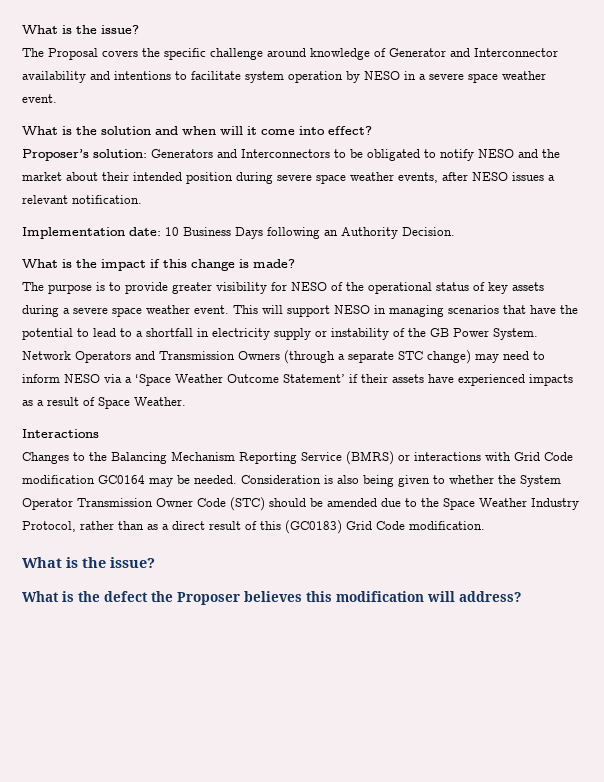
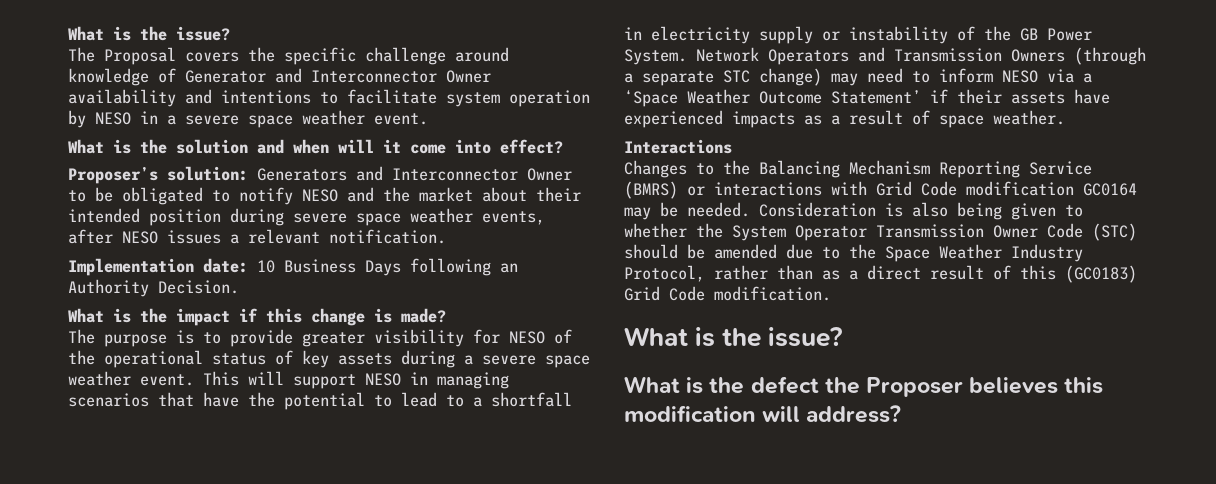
- The Proposal covers the specific challenge around knowledge of Generator and Interconnector availability and intentions to facilitate system operation by NESO in a severe space weather event.
+ The Proposal covers the specific challenge around knowledge of Generator and Interconnector Owner availability and intentions to facilitate system operation by NESO in a severe space weather event.
- Proposer’s solution: Generators and Interconnectors to be obligated to notify NESO and the market about their intended position during severe space weather events, after NESO issues a relevant notification.
+ Proposer’s solution: Generators and Interconnector Owner to be obligated to notify NESO and the market about their intended position during severe space weather events, after NESO issues a relevant notification.
- Network Operators and Transmission Owners (through a separate STC change) may need to inform NESO via a ‘Space Weather Outcome Statement’ if their assets have experienced impacts as a result of Space Weather.
+ Network Operators and Transmission Owners (through a separate STC change) may need to inform NESO via a ‘Space Weather Outcome Statement’ if their assets have experienced impacts as a result of space weather.

